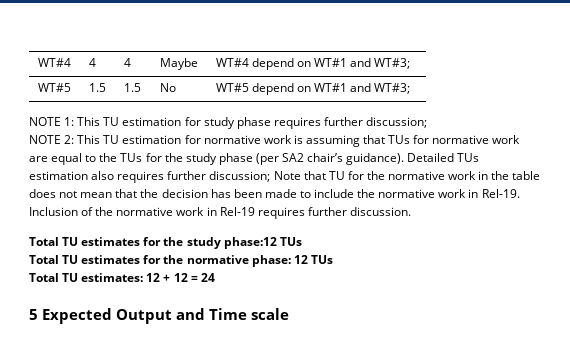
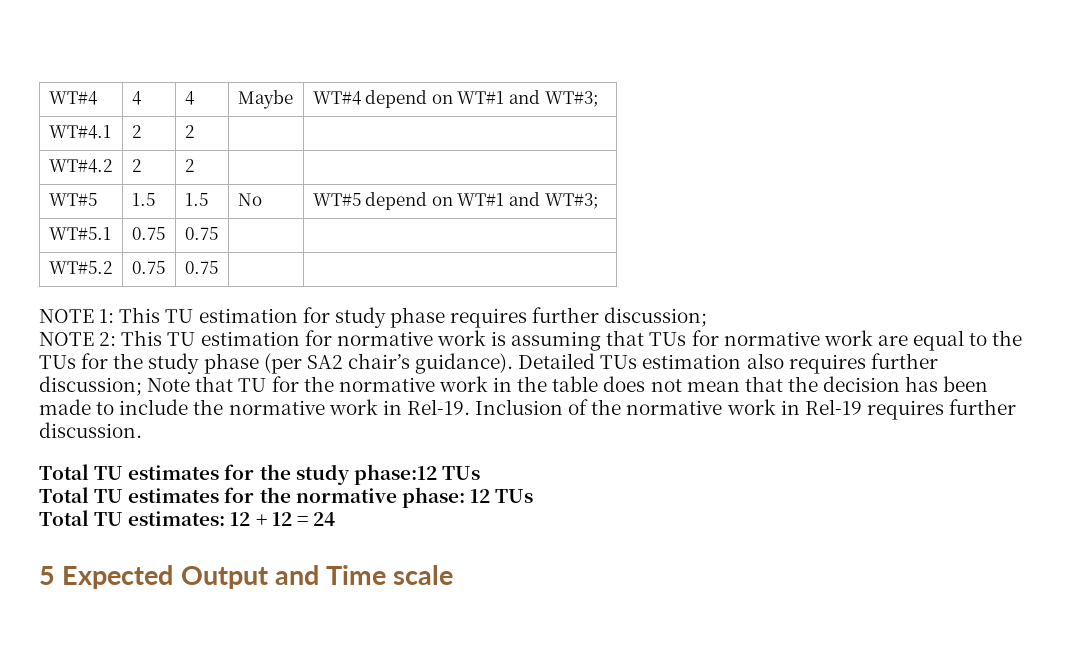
+ WT#4.1 | 2 | 2 | |
+ WT#4.2 | 2 | 2 | |
+ WT#5.1 | 0.75 | 0.75 | |
+ WT#5.2 | 0.75 | 0.75 | |

